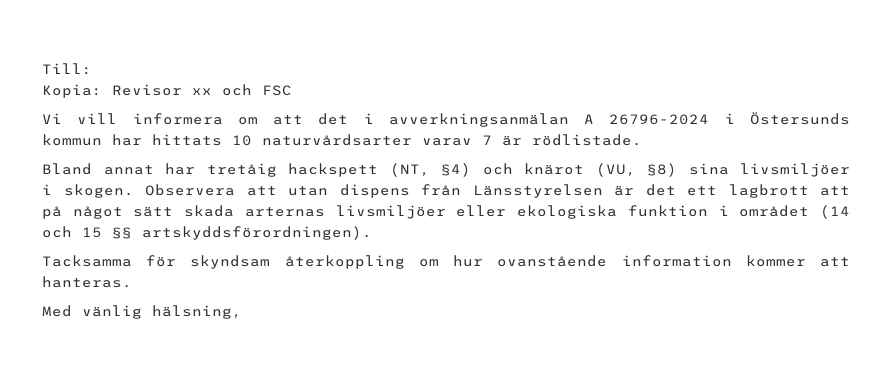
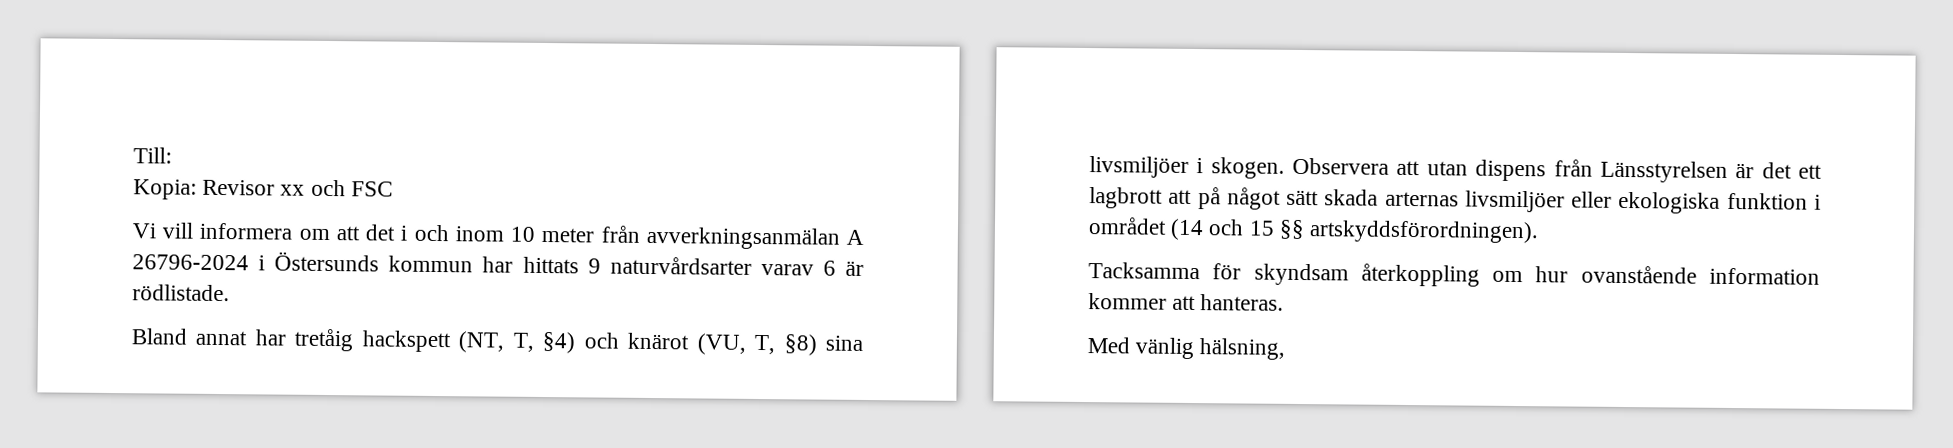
- Vi vill informera om att det i avverkningsanmälan A 26796-2024 i Östersunds kommun har hittats 10 naturvårdsarter varav 7 är rödlistade.
+ Vi vill informera om att det i och inom 10 meter från avverkningsanmälan A 26796-2024 i Östersunds kommun har hittats 9 naturvårdsarter varav 6 är rödlistade.
- Bland annat har tretåig hackspett (NT, §4) och knärot (VU, §8) sina livsmiljöer i skogen.
+ Bland annat har tretåig hackspett (NT, T, §4) och knärot (VU, T, §8) sina livsmiljöer i skogen.

